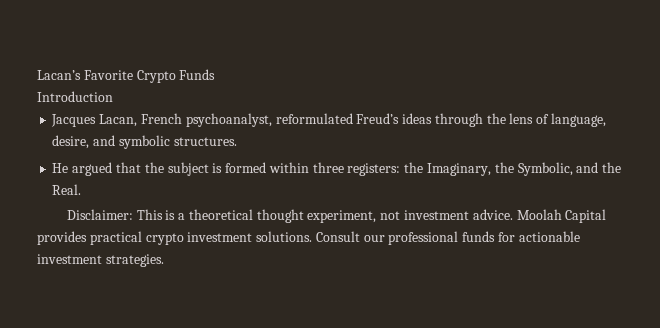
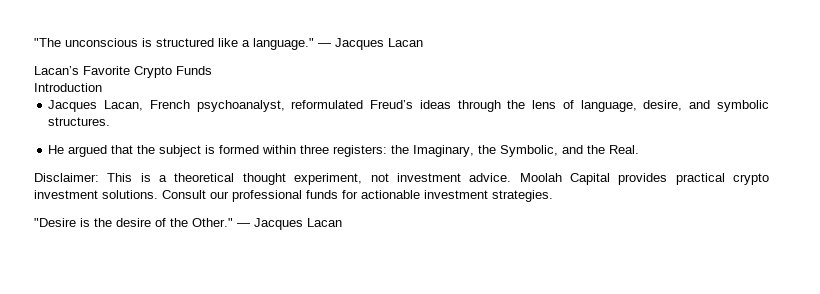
+ "The unconscious is structured like a language." — Jacques Lacan
+ "Desire is the desire of the Other." — Jacques Lacan

